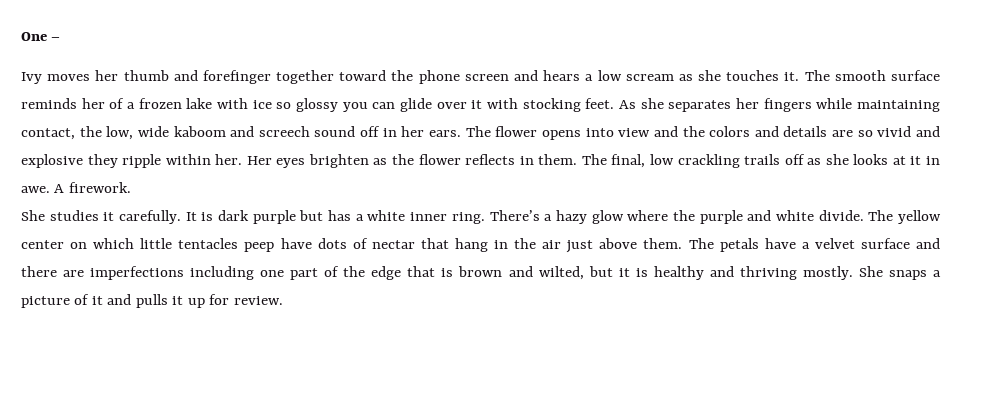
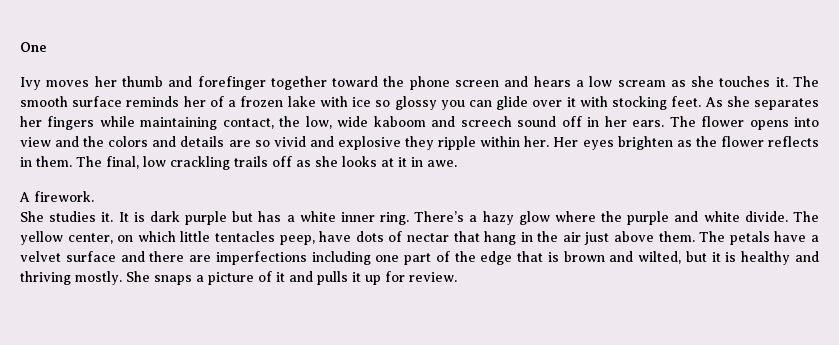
- One –
+ One
- The final, low crackling trails off as she looks at it in awe. A firework.
+ The final, low crackling trails off as she looks at it in awe.
+ A firework.
- She studies it carefully.
+ She studies it.
- The yellow center on which little tentacles peep have dots of nectar that hang in the air just above them.
+ The yellow center, on which little tentacles peep, have dots of nectar that hang in the air just above them.

